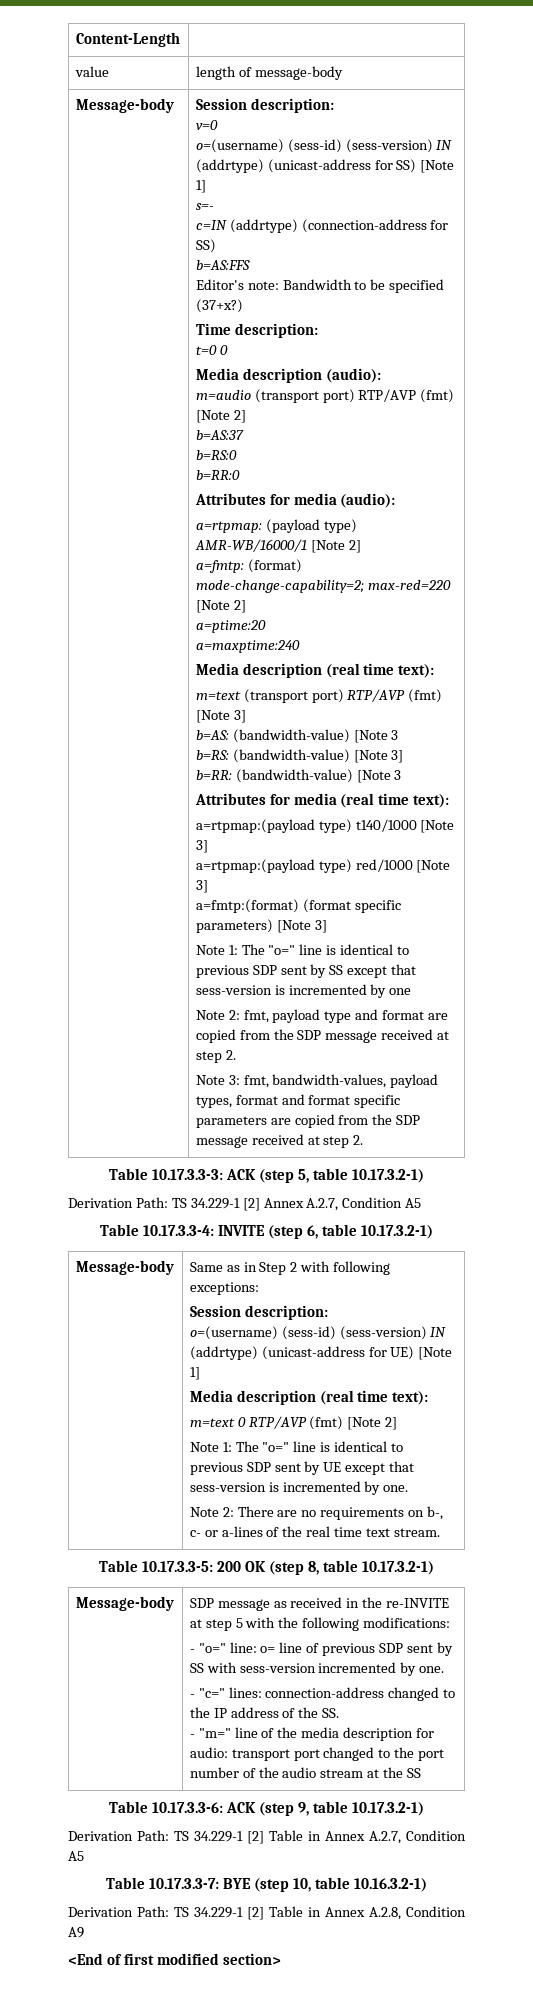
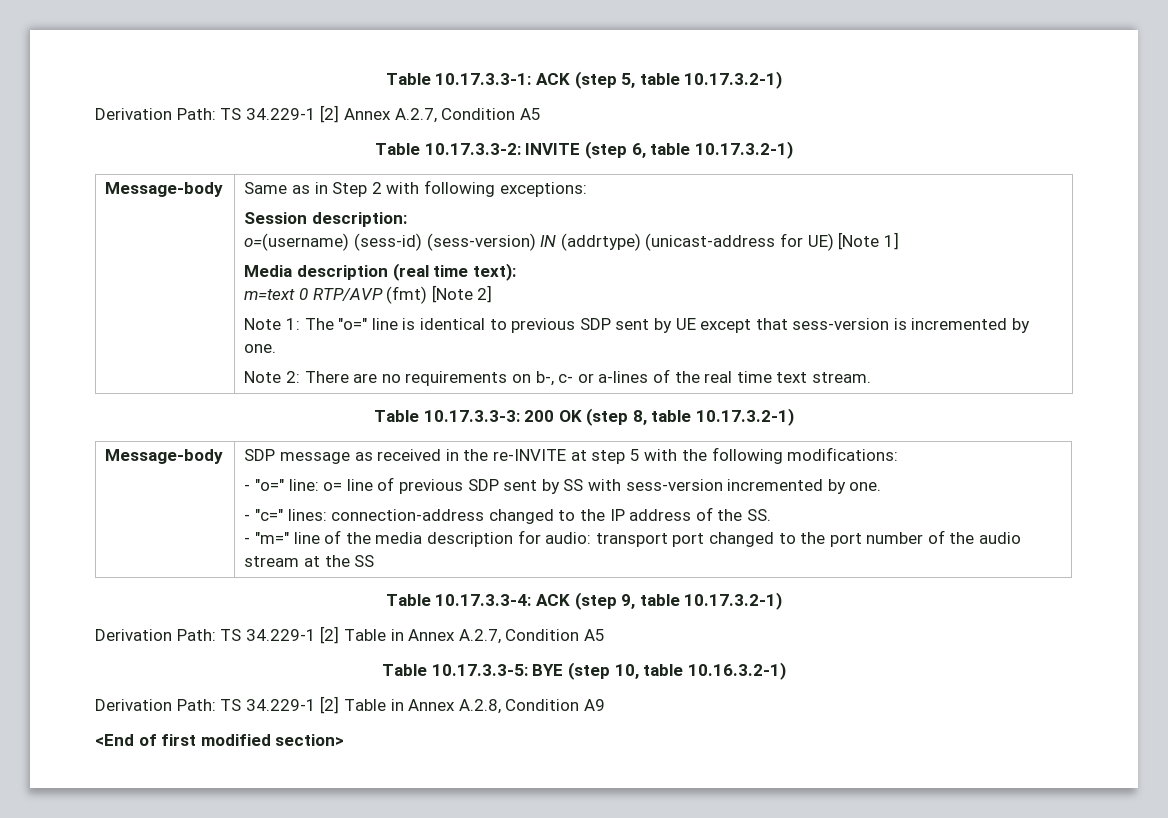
- Content-Length |
- value | length of message-body
- Message-body | Session description:
- v=0
- o=(username) (sess-id) (sess-version) IN (addrtype) (unicast-address for SS) [Note 1]
- s=-
- c=IN (addrtype) (connection-address for SS)
- b=AS:FFS
- Editor's note: Bandwidth to be specified (37+x?)
- Time description:
- t=0 0
- Media description (audio):
- m=audio (transport port) RTP/AVP (fmt) [Note 2]
- b=AS:37
- b=RS:0
- b=RR:0
- Attributes for media (audio):
- a=rtpmap: (payload type) AMR-WB/16000/1 [Note 2]
- a=fmtp: (format) mode-change-capability=2; max-red=220 [Note 2]
- a=ptime:20
- a=maxptime:240
- Media description (real time text):
- m=text (transport port) RTP/AVP (fmt) [Note 3]
- b=AS: (bandwidth-value) [Note 3
- b=RS: (bandwidth-value) [Note 3]
- b=RR: (bandwidth-value) [Note 3
- Attributes for media (real time text):
- a=rtpmap:(payload type) t140/1000 [Note 3]
- a=rtpmap:(payload type) red/1000 [Note 3]
- a=fmtp:(format) (format specific parameters) [Note 3]
- Note 1: The "o=" line is identical to previous SDP sent by SS except that sess-version is incremented by one
- Note 2: fmt, payload type and format are copied from the SDP message received at step 2.
- Note 3: fmt, bandwidth-values, payload types, format and format specific parameters are copied from the SDP message received at step 2.
- Table 10.17.3.3-3: ACK (step 5, table 10.17.3.2-1)
+ Table 10.17.3.3-1: ACK (step 5, table 10.17.3.2-1)
- Table 10.17.3.3-4: INVITE (step 6, table 10.17.3.2-1)
+ Table 10.17.3.3-2: INVITE (step 6, table 10.17.3.2-1)
- Table 10.17.3.3-5: 200 OK (step 8, table 10.17.3.2-1)
+ Table 10.17.3.3-3: 200 OK (step 8, table 10.17.3.2-1)
- Table 10.17.3.3-6: ACK (step 9, table 10.17.3.2-1)
+ Table 10.17.3.3-4: ACK (step 9, table 10.17.3.2-1)
- Table 10.17.3.3-7: BYE (step 10, table 10.16.3.2-1)
+ Table 10.17.3.3-5: BYE (step 10, table 10.16.3.2-1)

